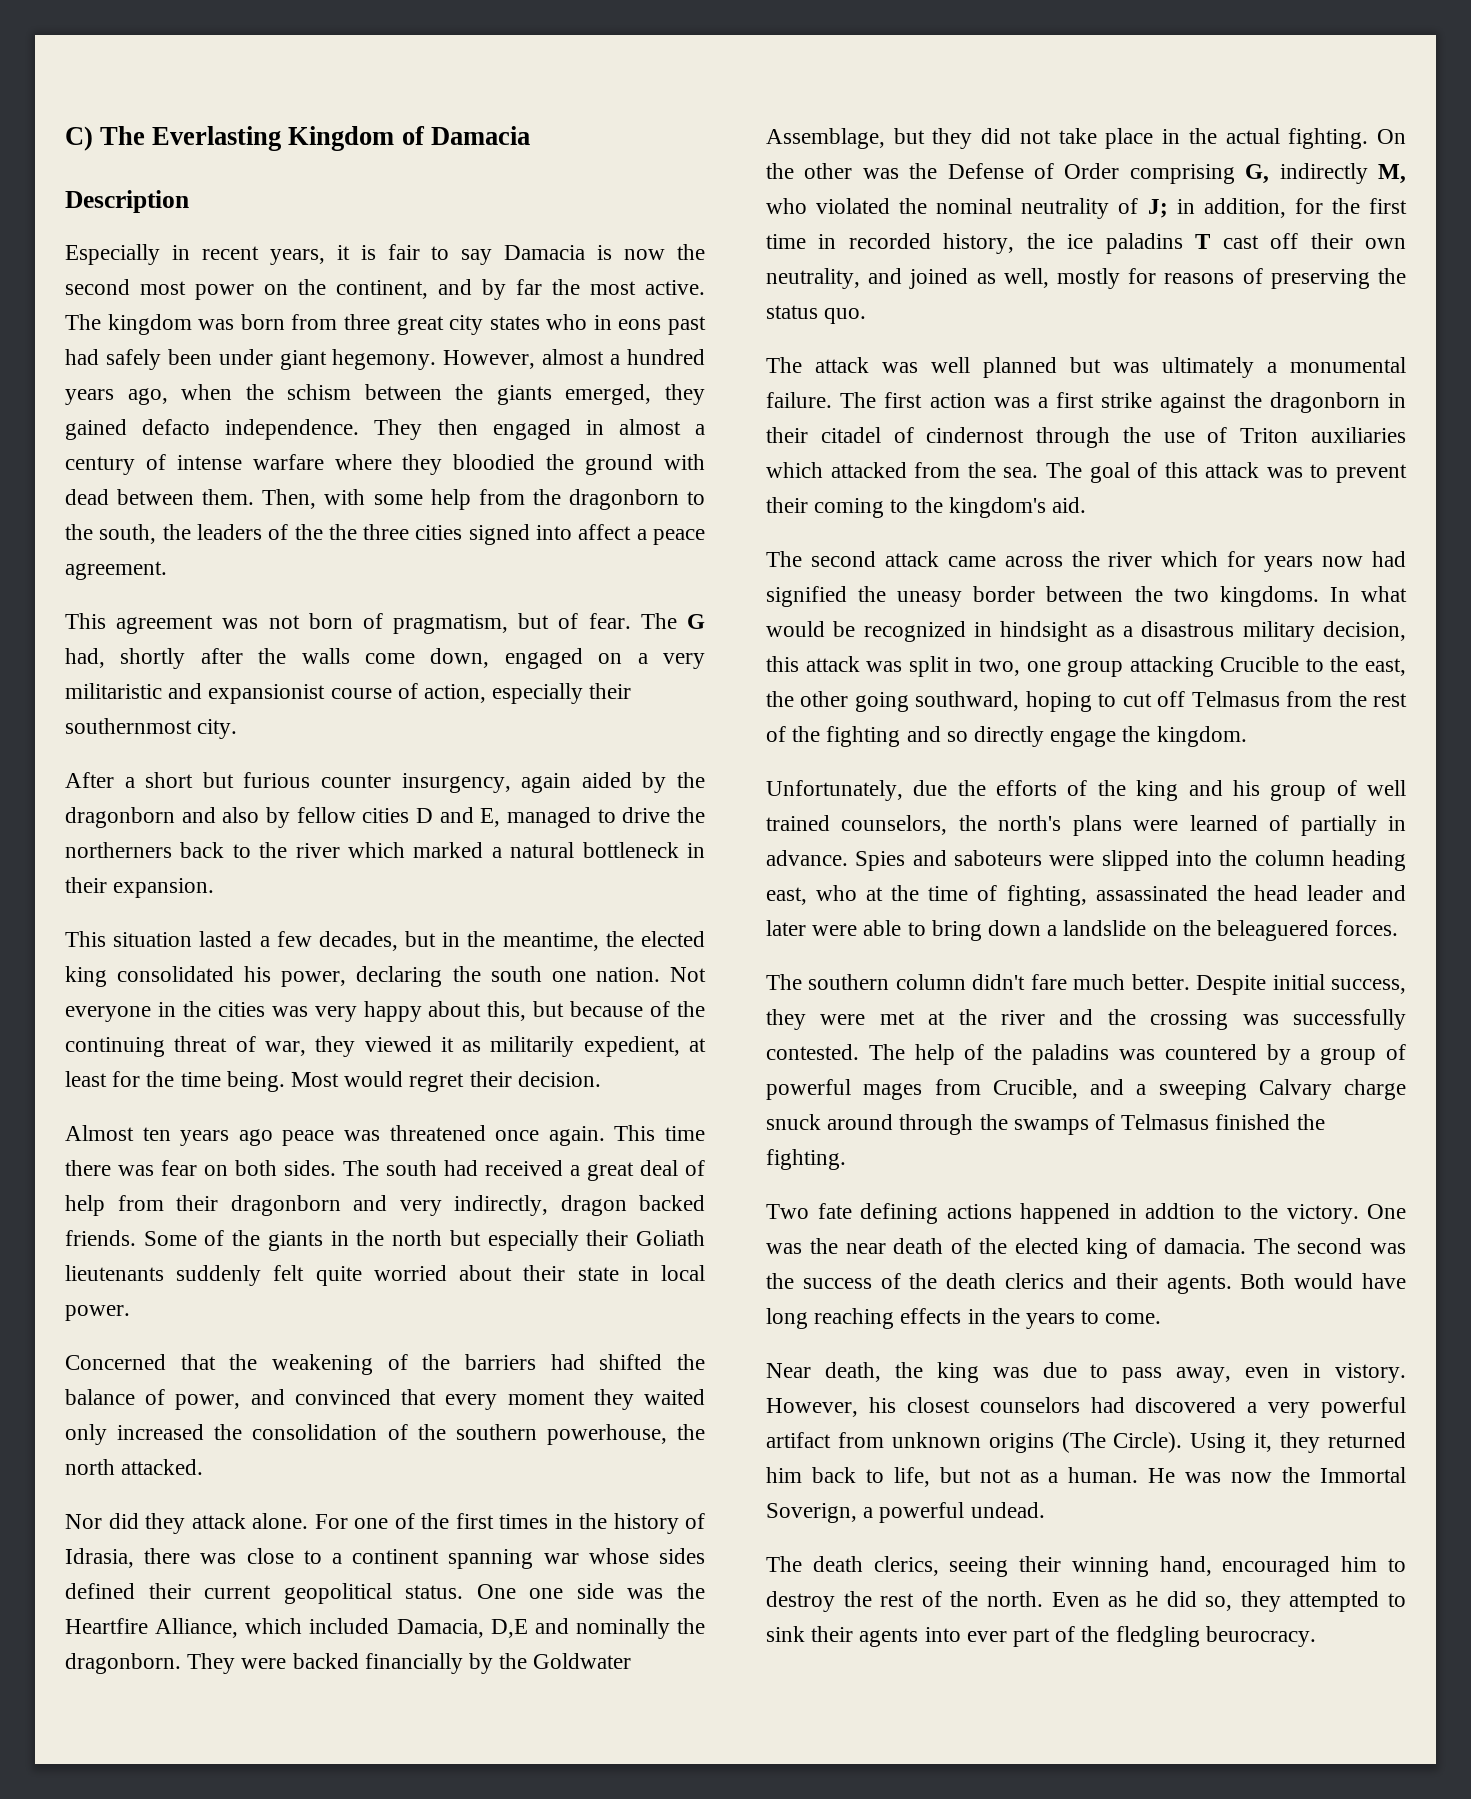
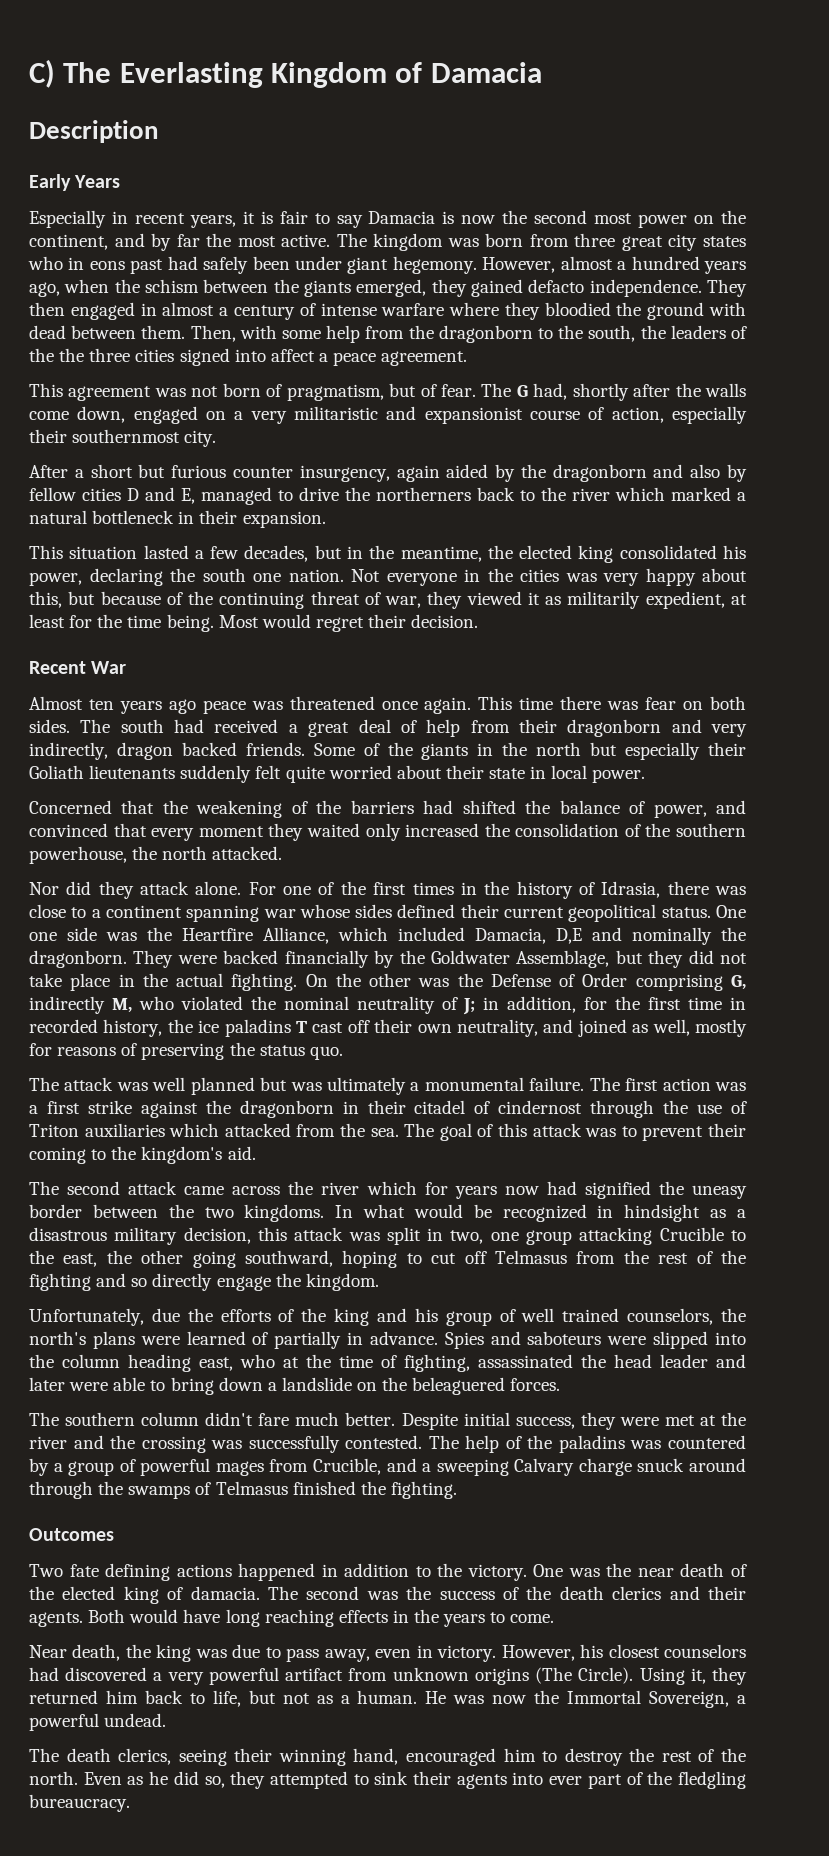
+ Early Years
+ Recent War
+ Outcomes
- Two fate defining actions happened in addtion to the victory.
+ Two fate defining actions happened in addition to the victory.
- Near death, the king was due to pass away, even in vistory.
+ Near death, the king was due to pass away, even in victory.
- He was now the Immortal Soverign, a powerful undead.
+ He was now the Immortal Sovereign, a powerful undead.
- Even as he did so, they attempted to sink their agents into ever part of the fledgling beurocracy.
+ Even as he did so, they attempted to sink their agents into ever part of the fledgling bureaucracy.

